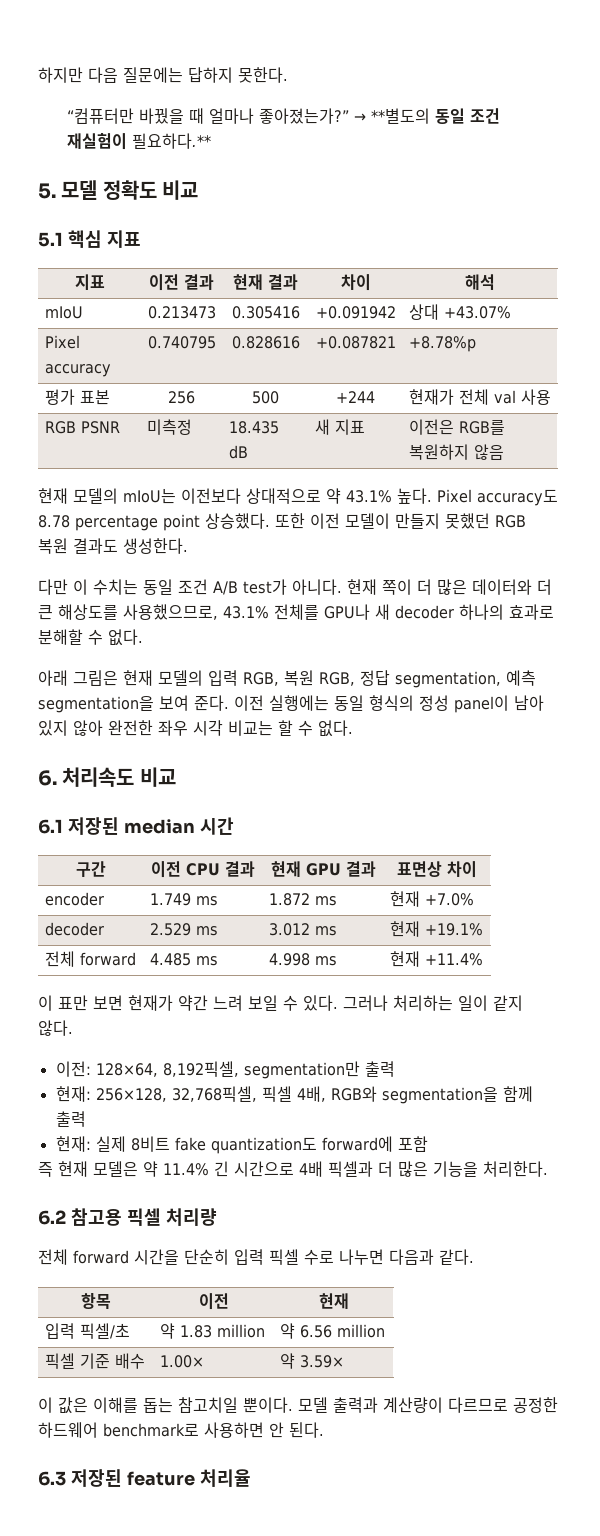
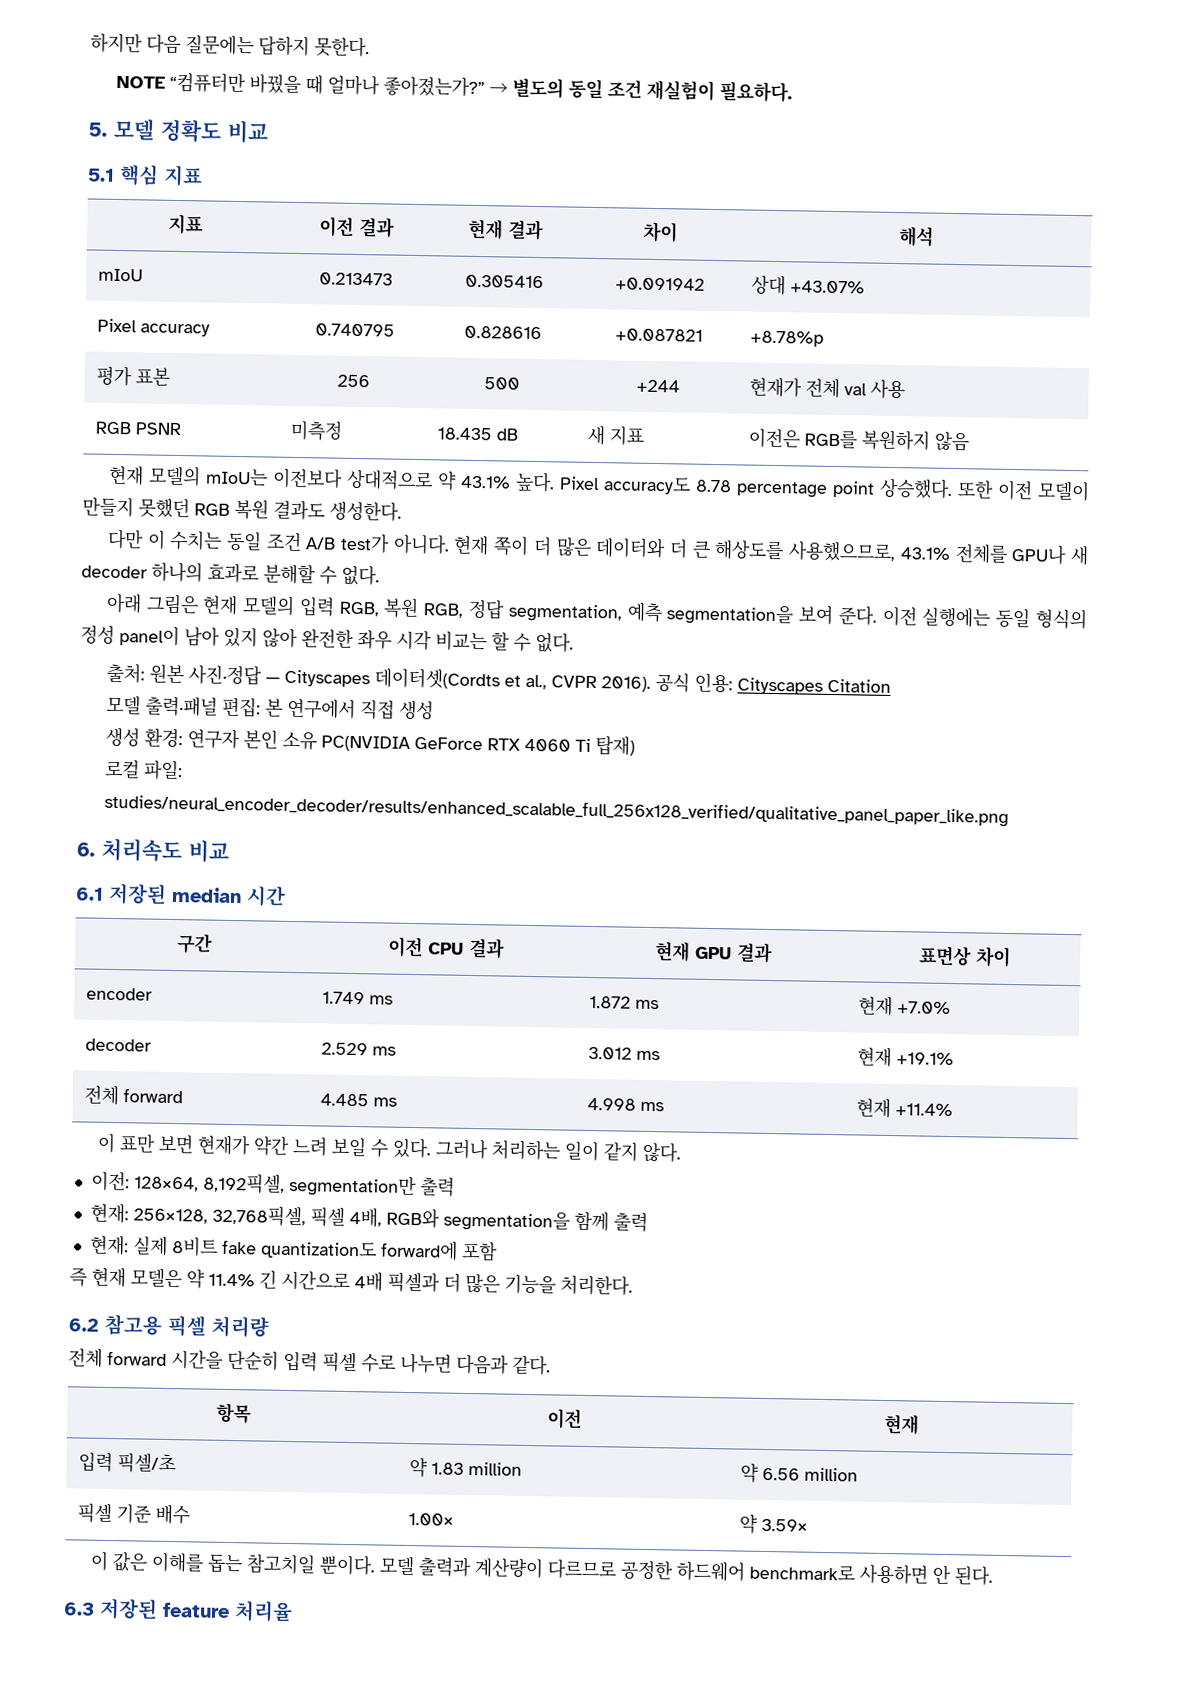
- “컴퓨터만 바꿨을 때 얼마나 좋아졌는가?”
+ NOTE “컴퓨터만 바꿨을 때 얼마나 좋아졌는가?”
- → **별도의 동일 조건 재실험이 필요하다.**
+ → 별도의 동일 조건 재실험이 필요하다.
+ 출처: 원본 사진·정답 — Cityscapes 데이터셋(Cordts et al., CVPR 2016). 공식 인용: Cityscapes Citation
+ 모델 출력·패널 편집: 본 연구에서 직접 생성
+ 생성 환경: 연구자 본인 소유 PC(NVIDIA GeForce RTX 4060 Ti 탑재)
+ 로컬 파일: studies/neural_encoder_decoder/results/enhanced_scalable_full_256x128_verified/qualitative_panel_paper_like.png

